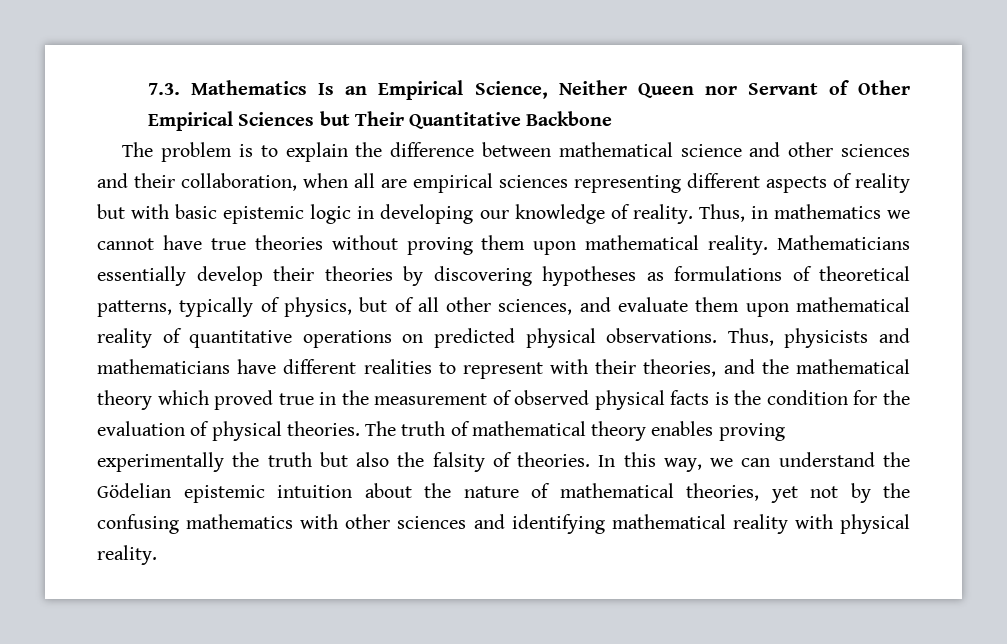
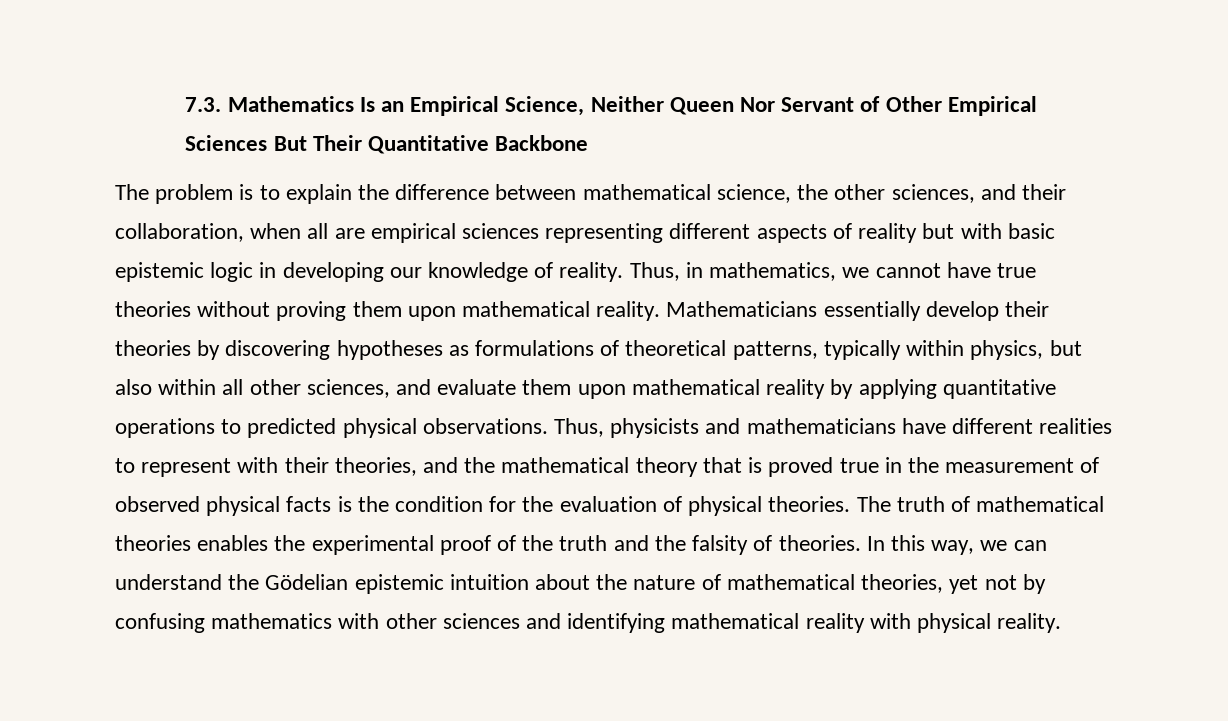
- 7.3. Mathematics Is an Empirical Science, Neither Queen nor Servant of Other Empirical Sciences but Their Quantitative Backbone
+ 7.3. Mathematics Is an Empirical Science, Neither Queen Nor Servant of Other Empirical Sciences But Their Quantitative Backbone
- The problem is to explain the difference between mathematical science and other sciences and their collaboration, when all are empirical sciences representing different aspects of reality but with basic epistemic logic in developing our knowledge of reality.
+ The problem is to explain the difference between mathematical science, the other sciences, and their collaboration, when all are empirical sciences representing different aspects of reality but with basic epistemic logic in developing our knowledge of reality.
- Thus, in mathematics we cannot have true theories without proving them upon mathematical reality.
+ Thus, in mathematics, we cannot have true theories without proving them upon mathematical reality.
- Mathematicians essentially develop their theories by discovering hypotheses as formulations of theoretical patterns, typically of physics, but of all other sciences, and evaluate them upon mathematical reality of quantitative operations on predicted physical observations.
+ Mathematicians essentially develop their theories by discovering hypotheses as formulations of theoretical patterns, typically within physics, but also within all other sciences, and evaluate them upon mathematical reality by applying quantitative operations to predicted physical observations.
- Thus, physicists and mathematicians have different realities to represent with their theories, and the mathematical theory which proved true in the measurement of observed physical facts is the condition for the evaluation of physical theories.
+ Thus, physicists and mathematicians have different realities to represent with their theories, and the mathematical theory that is proved true in the measurement of observed physical facts is the condition for the evaluation of physical theories.
- The truth of mathematical theory enables proving experimentally the truth but also the falsity of theories.
+ The truth of mathematical theories enables the experimental proof of the truth and the falsity of theories.
- In this way, we can understand the Gödelian epistemic intuition about the nature of mathematical theories, yet not by the confusing mathematics with other sciences and identifying mathematical reality with physical reality.
+ In this way, we can understand the Gödelian epistemic intuition about the nature of mathematical theories, yet not by confusing mathematics with other sciences and identifying mathematical reality with physical reality.

